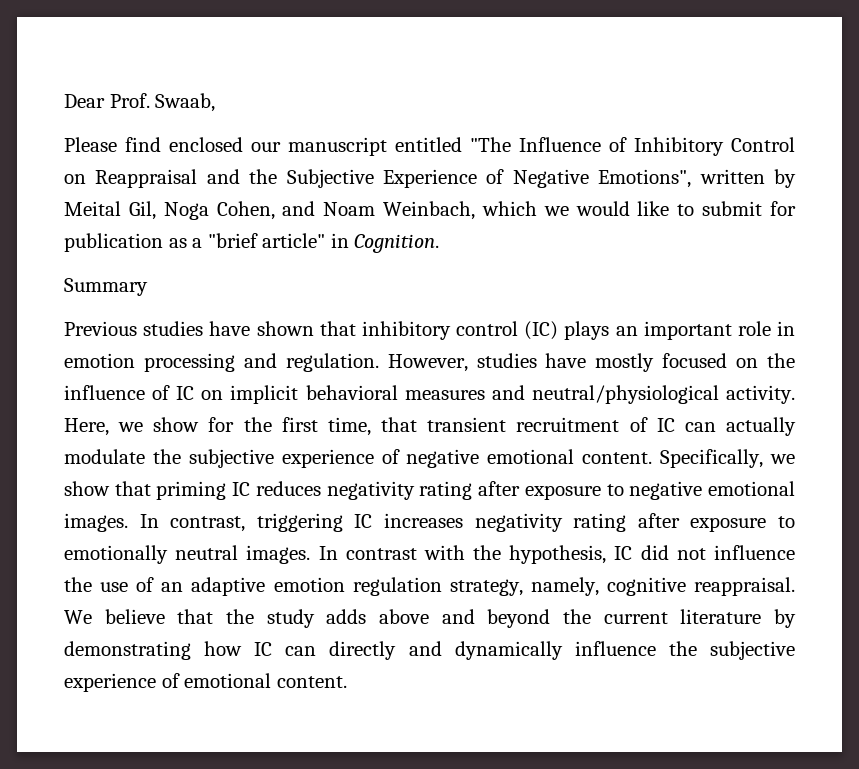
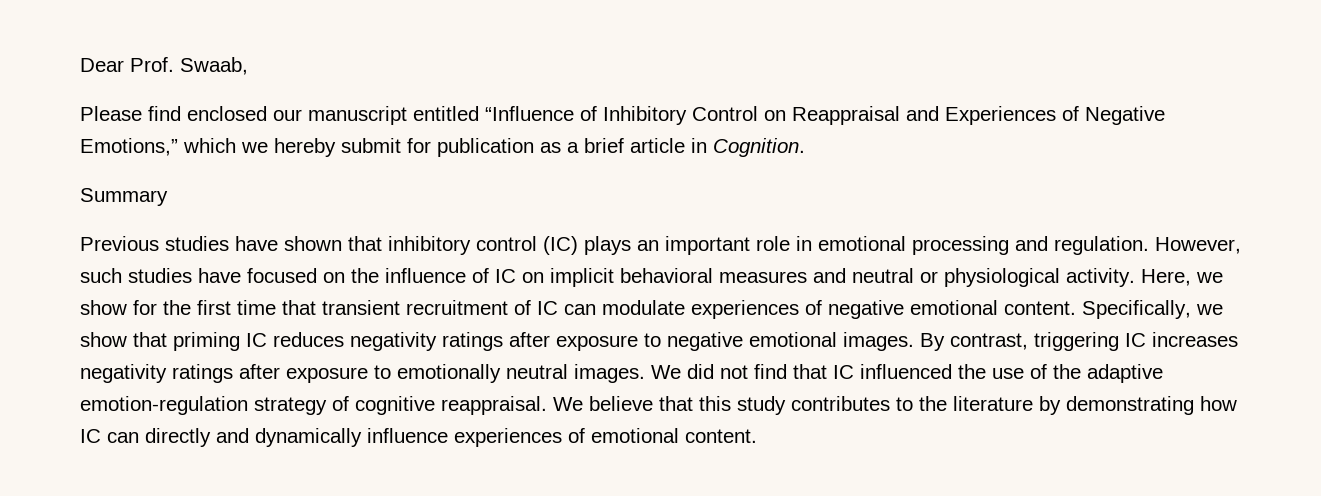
- Please find enclosed our manuscript entitled "The Influence of Inhibitory Control on Reappraisal and the Subjective Experience of Negative Emotions", written by Meital Gil, Noga Cohen, and Noam Weinbach, which we would like to submit for publication as a "brief article" in Cognition.
+ Please find enclosed our manuscript entitled “Influence of Inhibitory Control on Reappraisal and Experiences of Negative Emotions,” which we hereby submit for publication as a brief article in Cognition.
- Previous studies have shown that inhibitory control (IC) plays an important role in emotion processing and regulation.
+ Previous studies have shown that inhibitory control (IC) plays an important role in emotional processing and regulation.
- However, studies have mostly focused on the influence of IC on implicit behavioral measures and neutral/physiological activity.
+ However, such studies have focused on the influence of IC on implicit behavioral measures and neutral or physiological activity.
- Here, we show for the first time, that transient recruitment of IC can actually modulate the subjective experience of negative emotional content.
+ Here, we show for the first time that transient recruitment of IC can modulate experiences of negative emotional content.
- Specifically, we show that priming IC reduces negativity rating after exposure to negative emotional images.
+ Specifically, we show that priming IC reduces negativity ratings after exposure to negative emotional images.
- In contrast, triggering IC increases negativity rating after exposure to emotionally neutral images.
+ By contrast, triggering IC increases negativity ratings after exposure to emotionally neutral images.
- In contrast with the hypothesis, IC did not influence the use of an adaptive emotion regulation strategy, namely, cognitive reappraisal.
+ We did not find that IC influenced the use of the adaptive emotion-regulation strategy of cognitive reappraisal.
- We believe that the study adds above and beyond the current literature by demonstrating how IC can directly and dynamically influence the subjective experience of emotional content.
+ We believe that this study contributes to the literature by demonstrating how IC can directly and dynamically influence experiences of emotional content.

